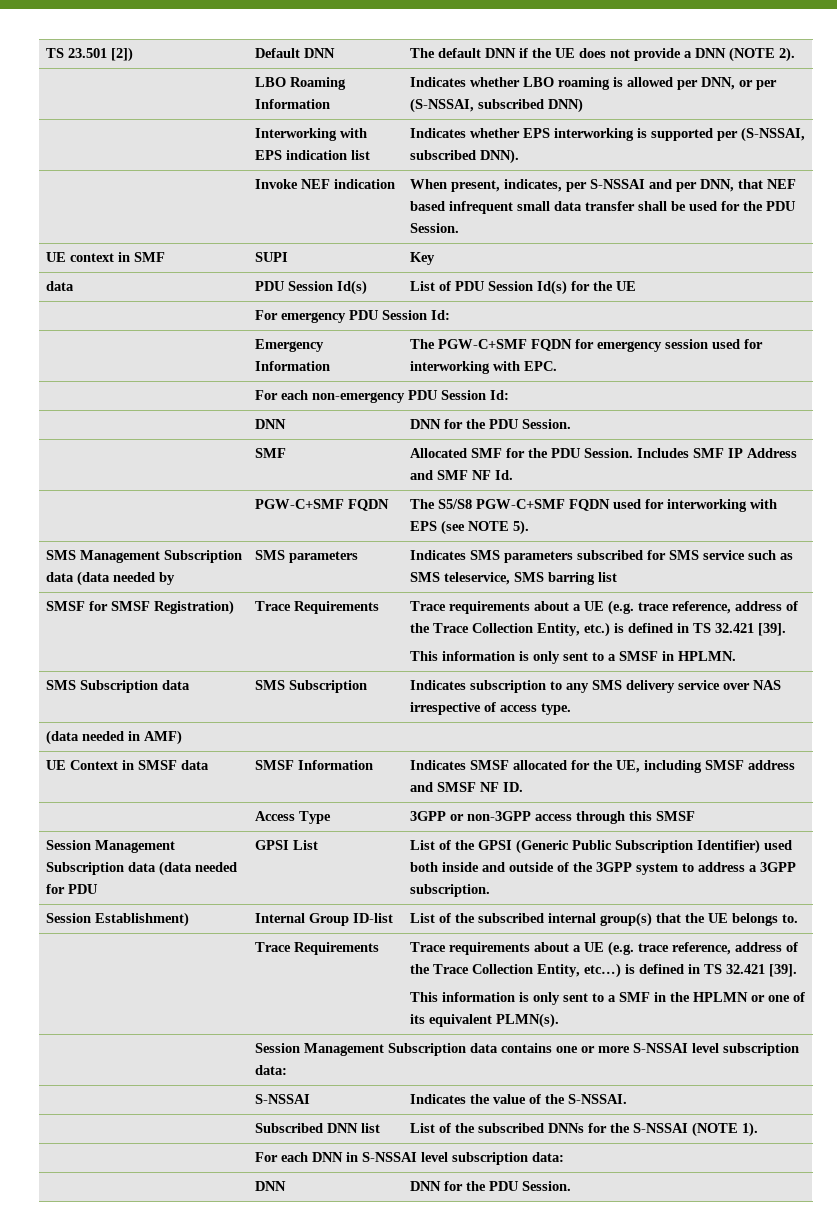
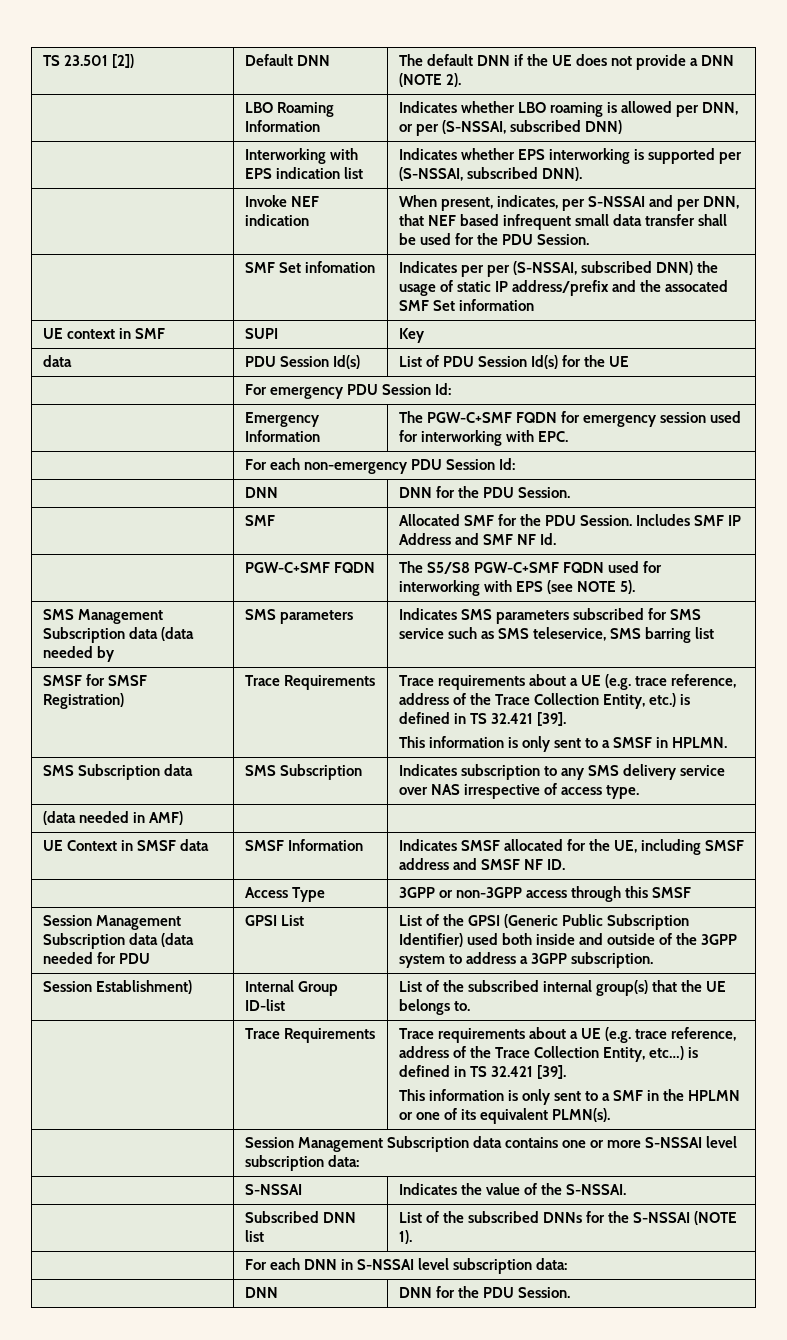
+ | SMF Set infomation | Indicates per per (S-NSSAI, subscribed DNN) the usage of static IP address/prefix and the assocated SMF Set information

